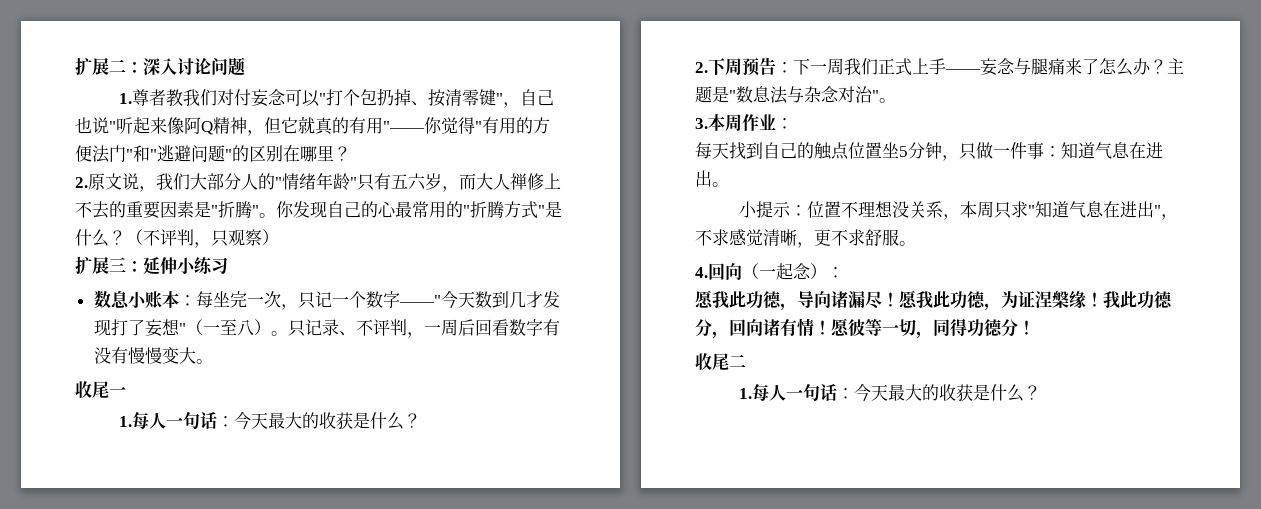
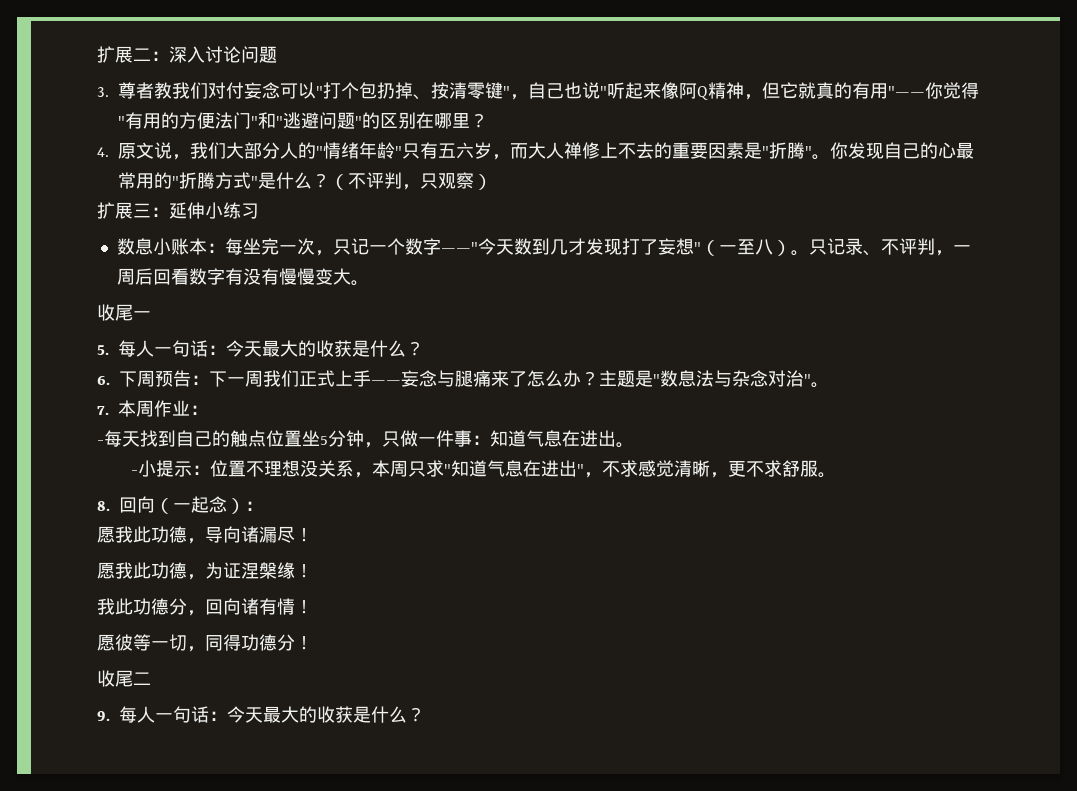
- 1.尊者教我们对付妄念可以"打个包扔掉、按清零键"，自己也说"听起来像阿Q精神，但它就真的有用"——你觉得"有用的方便法门"和"逃避问题"的区别在哪里？
+ 3.尊者教我们对付妄念可以"打个包扔掉、按清零键"，自己也说"听起来像阿Q精神，但它就真的有用"——你觉得"有用的方便法门"和"逃避问题"的区别在哪里？
- 2.原文说，我们大部分人的"情绪年龄"只有五六岁，而大人禅修上不去的重要因素是"折腾"。
+ 4.原文说，我们大部分人的"情绪年龄"只有五六岁，而大人禅修上不去的重要因素是"折腾"。
  收尾一
- 1.每人一句话：今天最大的收获是什么？
+ 5.每人一句话：今天最大的收获是什么？
- 2.下周预告：下一周我们正式上手——妄念与腿痛来了怎么办？
+ 6.下周预告：下一周我们正式上手——妄念与腿痛来了怎么办？
- 3.本周作业：
+ 7.本周作业：
- 每天找到自己的触点位置坐5分钟，只做一件事：知道气息在进出。
+ -每天找到自己的触点位置坐5分钟，只做一件事：知道气息在进出。
- 小提示：位置不理想没关系，本周只求"知道气息在进出"，不求感觉清晰，更不求舒服。
+ -小提示：位置不理想没关系，本周只求"知道气息在进出"，不求感觉清晰，更不求舒服。
- 4.回向（一起念）：
+ 8.回向（一起念）：
- 愿我此功德，导向诸漏尽！愿我此功德，为证涅槃缘！我此功德分，回向诸有情！愿彼等一切，同得功德分！
+ 愿我此功德，导向诸漏尽！
+ 愿我此功德，为证涅槃缘！
+ 我此功德分，回向诸有情！
+ 愿彼等一切，同得功德分！
  收尾二
- 1.每人一句话：今天最大的收获是什么？
+ 9.每人一句话：今天最大的收获是什么？

